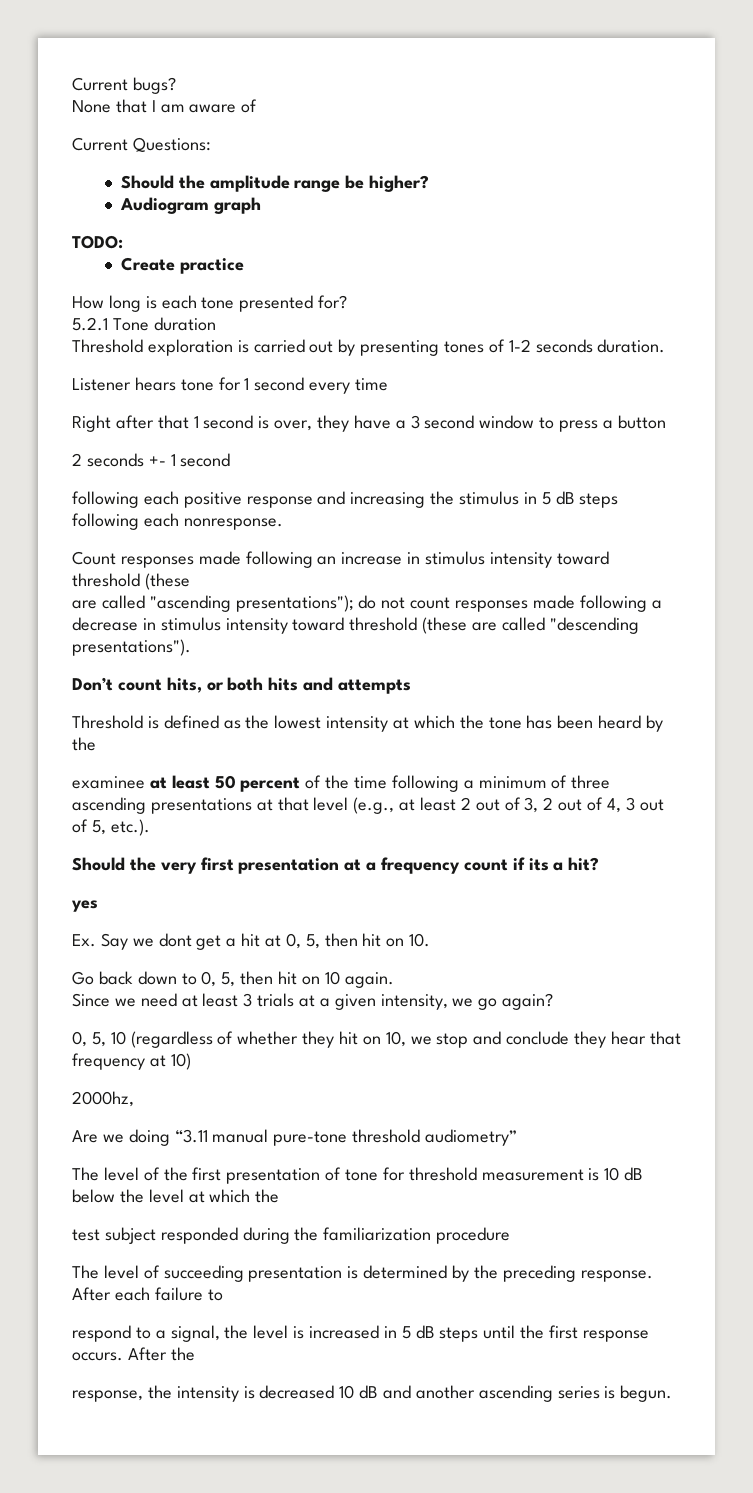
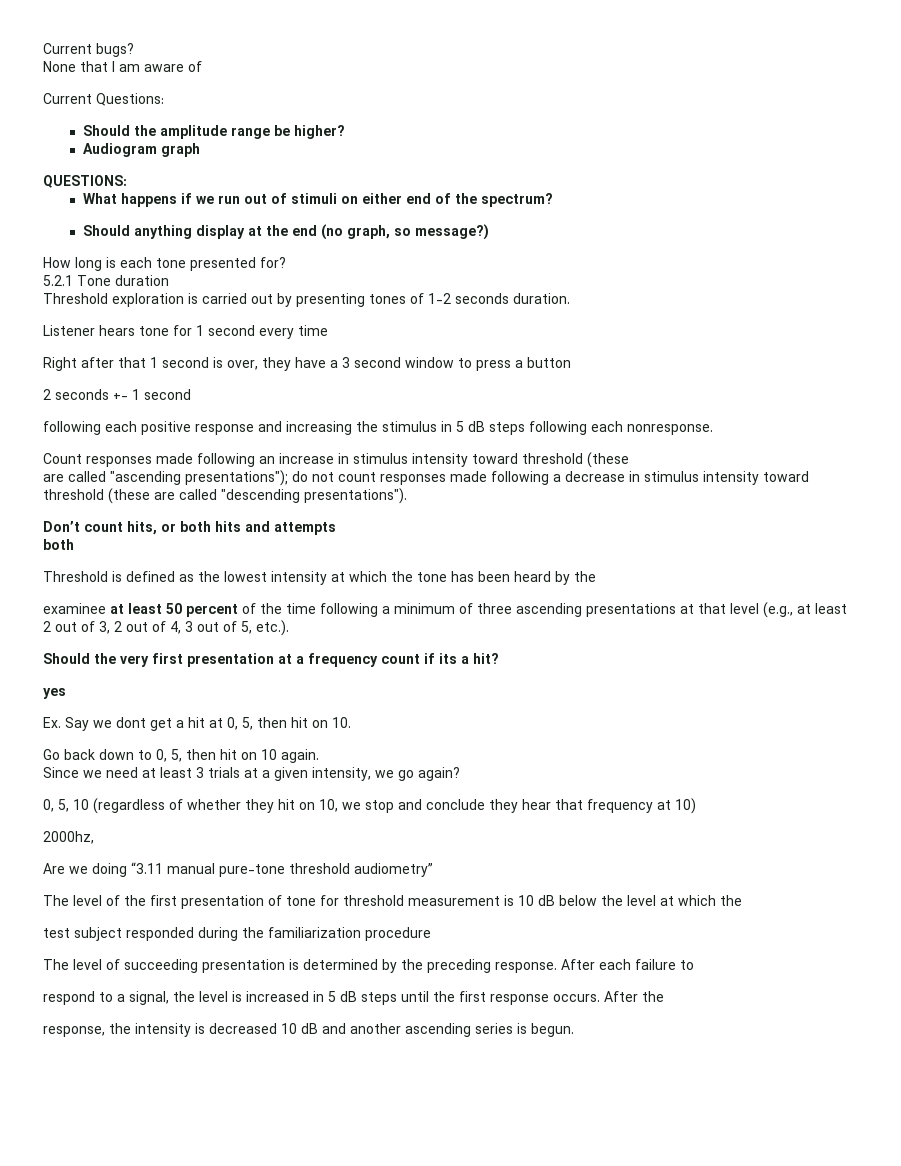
- TODO:
- Create practice
+ QUESTIONS:
+ What happens if we run out of stimuli on either end of the spectrum?
+ Should anything display at the end (no graph, so message?)
  Don’t count hits, or both hits and attempts
+ both

